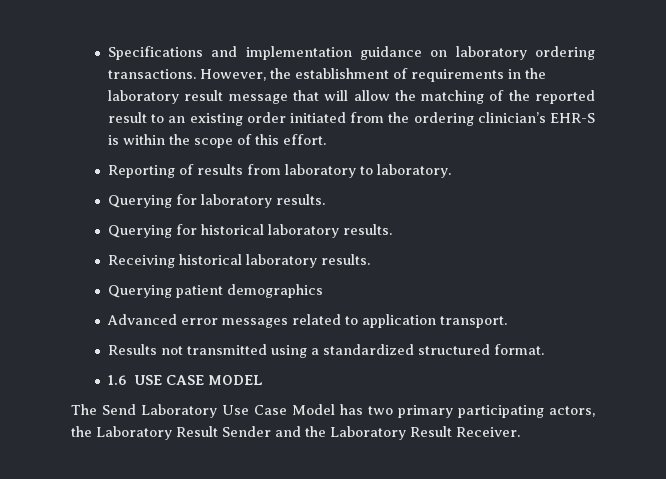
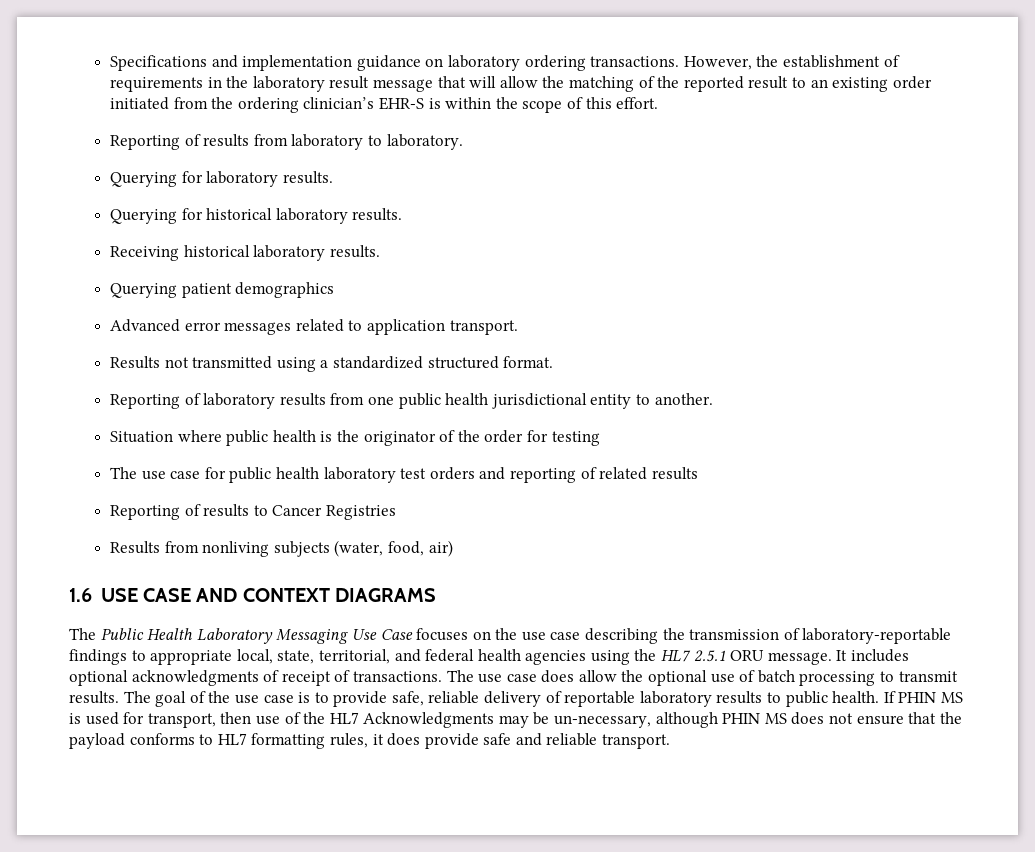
- 1.6 USE CASE MODEL
- The Send Laboratory Use Case Model has two primary participating actors, the Laboratory Result Sender and the Laboratory Result Receiver.
+ Reporting of laboratory results from one public health jurisdictional entity to another.
+ Situation where public health is the originator of the order for testing
+ The use case for public health laboratory test orders and reporting of related results
+ Reporting of results to Cancer Registries
+ Results from nonliving subjects (water, food, air)
+ 1.6 USE CASE AND CONTEXT DIAGRAMS
+ The Public Health Laboratory Messaging Use Case focuses on the use case describing the transmission of laboratory-reportable findings to appropriate local, state, territorial, and federal health agencies using the HL7 2.5.1 ORU message. It includes optional acknowledgments of receipt of transactions. The use case does allow the optional use of batch processing to transmit results. The goal of the use case is to provide safe, reliable delivery of reportable laboratory results to public health. If PHIN MS is used for transport, then use of the HL7 Acknowledgments may be un-necessary, although PHIN MS does not ensure that the payload conforms to HL7 formatting rules, it does provide safe and reliable transport.

